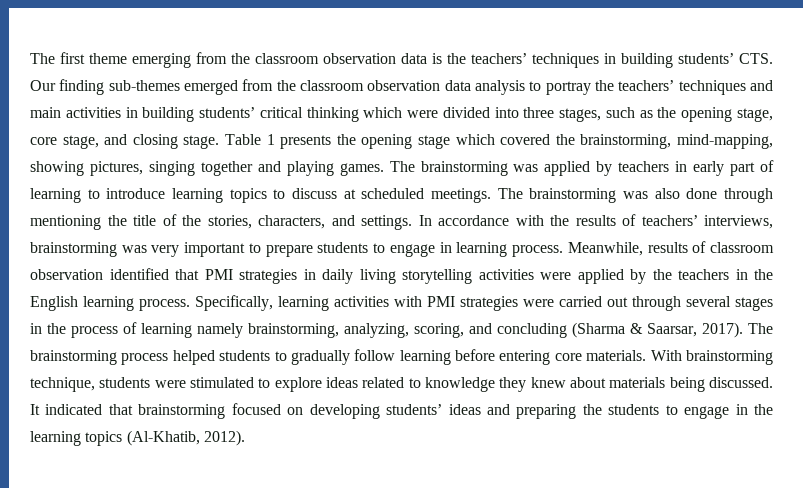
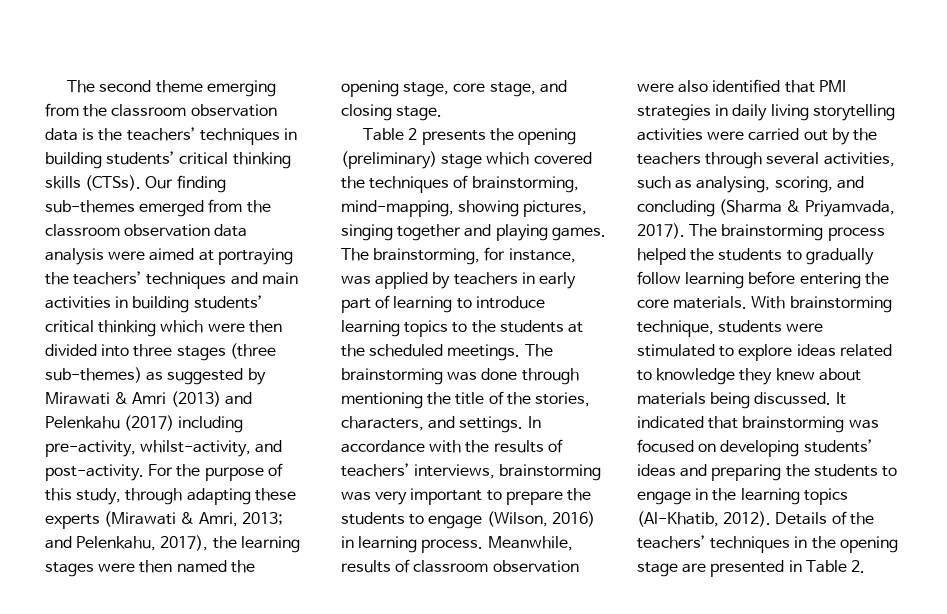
- The first theme emerging from the classroom observation data is the teachers’ techniques in building students’ CTS. Our finding sub-themes emerged from the classroom observation data analysis to portray the teachers’ techniques and main activities in building students’ critical thinking which were divided into three stages, such as the opening stage, core stage, and closing stage. Table 1 presents the opening stage which covered the brainstorming, mind-mapping, showing pictures, singing together and playing games.
+ The second theme emerging from the classroom observation data is the teachers’ techniques in building students’ critical thinking skills (CTSs). Our finding sub-themes emerged from the classroom observation data analysis were aimed at portraying the teachers’ techniques and main activities in building students’ critical thinking which were then divided into three stages (three sub-themes) as suggested by Mirawati & Amri (2013) and Pelenkahu (2017) including pre-activity, whilst-activity, and post-activity. For the purpose of this study, through adapting these experts (Mirawati & Amri, 2013; and Pelenkahu, 2017), the learning stages were then named the opening stage, core stage, and closing stage.
+ Table 2 presents the opening (preliminary) stage which covered the techniques of brainstorming, mind-mapping, showing pictures, singing together and playing games.
- The brainstorming was applied by teachers in early part of learning to introduce learning topics to discuss at scheduled meetings.
+ The brainstorming, for instance, was applied by teachers in early part of learning to introduce learning topics to the students at the scheduled meetings.
- The brainstorming was also done through mentioning the title of the stories, characters, and settings.
+ The brainstorming was done through mentioning the title of the stories, characters, and settings.
- In accordance with the results of teachers’ interviews, brainstorming was very important to prepare students to engage in learning process.
+ In accordance with the results of teachers’ interviews, brainstorming was very important to prepare the students to engage (Wilson, 2016) in learning process.
- Meanwhile, results of classroom observation identified that PMI strategies in daily living storytelling activities were applied by the teachers in the English learning process. Specifically, learning activities with PMI strategies were carried out through several stages in the process of learning namely brainstorming, analyzing, scoring, and concluding (Sharma & Saarsar, 2017).
+ Meanwhile, results of classroom observation were also identified that PMI strategies in daily living storytelling activities were carried out by the teachers through several activities, such as analysing, scoring, and concluding (Sharma & Priyamvada, 2017).
- The brainstorming process helped students to gradually follow learning before entering core materials.
+ The brainstorming process helped the students to gradually follow learning before entering the core materials.
- It indicated that brainstorming focused on developing students’ ideas and preparing the students to engage in the learning topics (Al-Khatib, 2012).
+ It indicated that brainstorming was focused on developing students’ ideas and preparing the students to engage in the learning topics (Al-Khatib, 2012).
+ Details of the teachers’ techniques in the opening stage are presented in Table 2.

